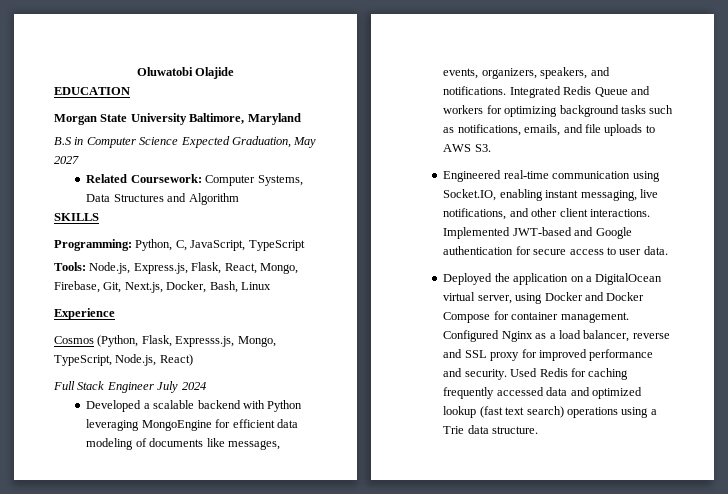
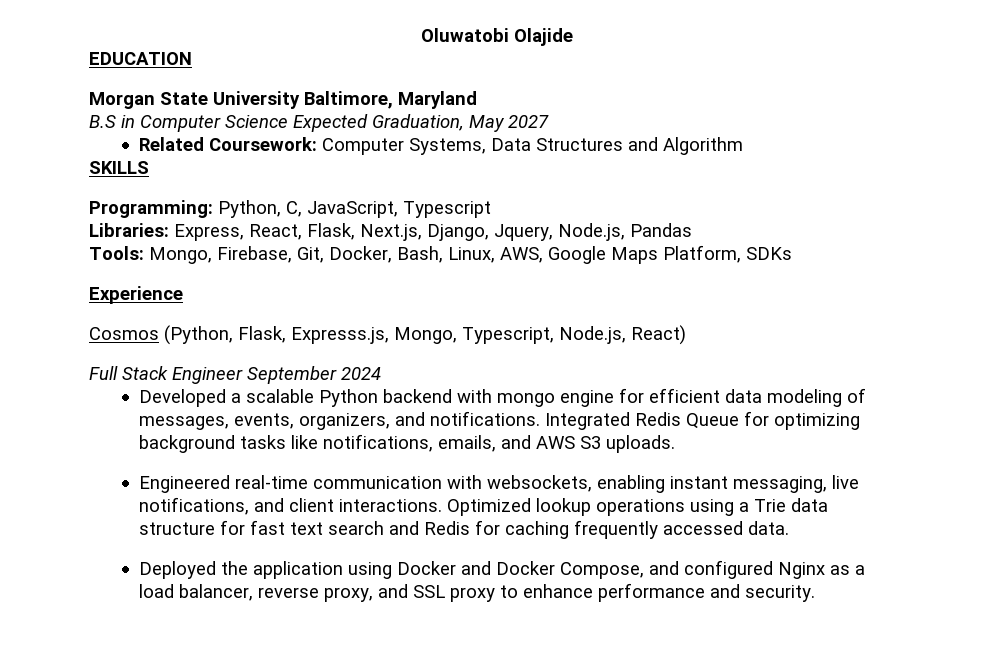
- Programming: Python, C, JavaScript, TypeScript
- Tools: Node.js, Express.js, Flask, React, Mongo, Firebase, Git, Next.js, Docker, Bash, Linux
+ Programming: Python, C, JavaScript, Typescript
+ Libraries: Express, React, Flask, Next.js, Django, Jquery, Node.js, Pandas
+ Tools: Mongo, Firebase, Git, Docker, Bash, Linux, AWS, Google Maps Platform, SDKs
- Cosmos (Python, Flask, Expresss.js, Mongo, TypeScript, Node.js, React)
+ Cosmos (Python, Flask, Expresss.js, Mongo, Typescript, Node.js, React)
- Full Stack Engineer July 2024
+ Full Stack Engineer September 2024
- Developed a scalable backend with Python leveraging MongoEngine for efficient data modeling of documents like messages, events, organizers, speakers, and notifications.
+ Developed a scalable Python backend with mongo engine for efficient data modeling of messages, events, organizers, and notifications.
- Integrated Redis Queue and workers for optimizing background tasks such as notifications, emails, and file uploads to AWS S3.
+ Integrated Redis Queue for optimizing background tasks like notifications, emails, and AWS S3 uploads.
- Engineered real-time communication using Socket.IO, enabling instant messaging, live notifications, and other client interactions.
+ Engineered real-time communication with websockets, enabling instant messaging, live notifications, and client interactions.
- Implemented JWT-based and Google authentication for secure access to user data.
- Deployed the application on a DigitalOcean virtual server, using Docker and Docker Compose for container management. Configured Nginx as a load balancer, reverse and SSL proxy for improved performance and security. Used Redis for caching frequently accessed data and optimized lookup (fast text search) operations using a Trie data structure.
+ Optimized lookup operations using a Trie data structure for fast text search and Redis for caching frequently accessed data.
+ Deployed the application using Docker and Docker Compose, and configured Nginx as a load balancer, reverse proxy, and SSL proxy to enhance performance and security.

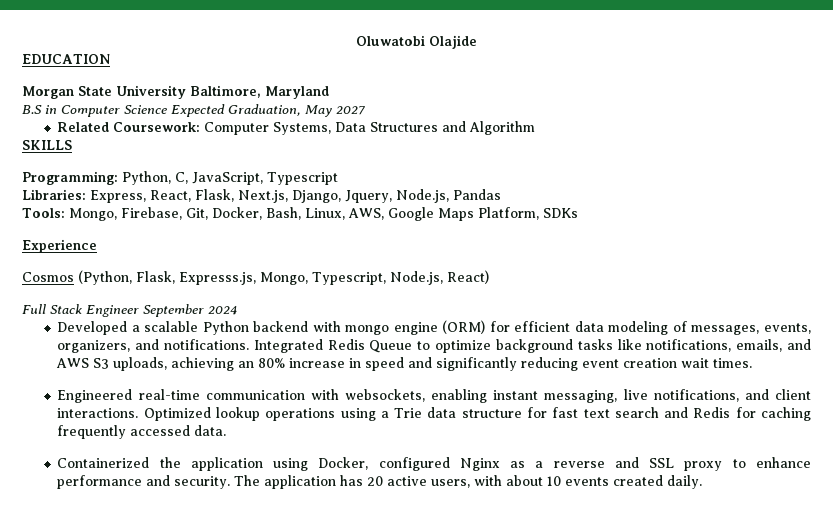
- Developed a scalable Python backend with mongo engine for efficient data modeling of messages, events, organizers, and notifications.
+ Developed a scalable Python backend with mongo engine (ORM) for efficient data modeling of messages, events, organizers, and notifications.
- Integrated Redis Queue for optimizing background tasks like notifications, emails, and AWS S3 uploads.
+ Integrated Redis Queue to optimize background tasks like notifications, emails, and AWS S3 uploads, achieving an 80% increase in speed and significantly reducing event creation wait times.
- Deployed the application using Docker and Docker Compose, and configured Nginx as a load balancer, reverse proxy, and SSL proxy to enhance performance and security.
+ Containerized the application using Docker, configured Nginx as a reverse and SSL proxy to enhance performance and security.
+ The application has 20 active users, with about 10 events created daily.

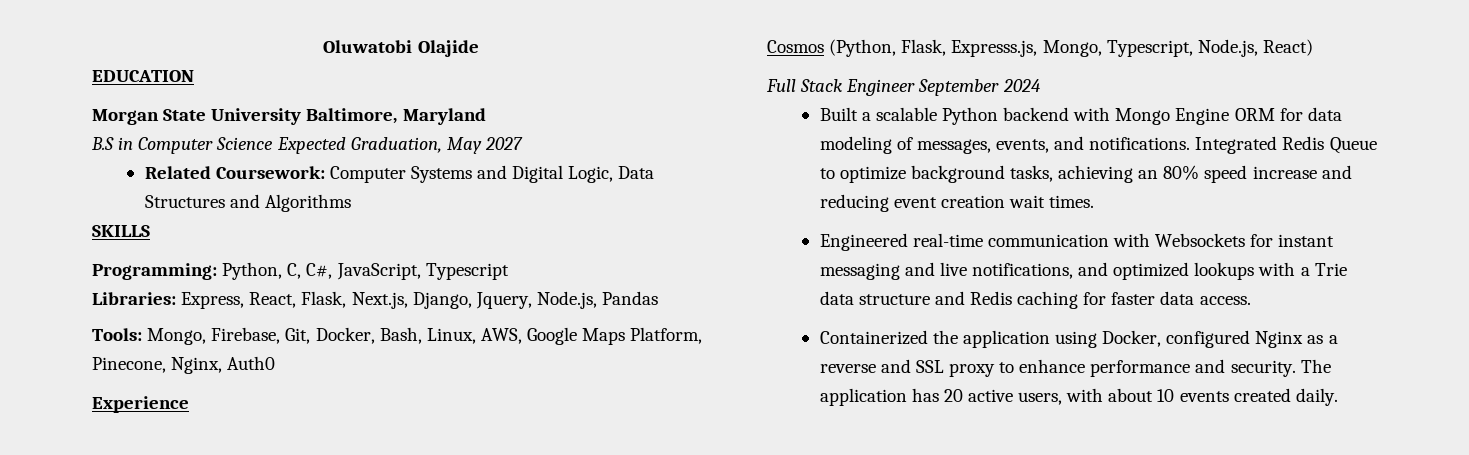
- Related Coursework: Computer Systems, Data Structures and Algorithm
+ Related Coursework: Computer Systems and Digital Logic, Data Structures and Algorithms
- Programming: Python, C, JavaScript, Typescript
+ Programming: Python, C, C#, JavaScript, Typescript
- Tools: Mongo, Firebase, Git, Docker, Bash, Linux, AWS, Google Maps Platform, SDKs
+ Tools: Mongo, Firebase, Git, Docker, Bash, Linux, AWS, Google Maps Platform, Pinecone, Nginx, Auth0
- Developed a scalable Python backend with mongo engine (ORM) for efficient data modeling of messages, events, organizers, and notifications.
+ Built a scalable Python backend with Mongo Engine ORM for data modeling of messages, events, and notifications.
- Integrated Redis Queue to optimize background tasks like notifications, emails, and AWS S3 uploads, achieving an 80% increase in speed and significantly reducing event creation wait times.
+ Integrated Redis Queue to optimize background tasks, achieving an 80% speed increase and reducing event creation wait times.
- Engineered real-time communication with websockets, enabling instant messaging, live notifications, and client interactions. Optimized lookup operations using a Trie data structure for fast text search and Redis for caching frequently accessed data.
+ Engineered real-time communication with Websockets for instant messaging and live notifications, and optimized lookups with a Trie data structure and Redis caching for faster data access.

